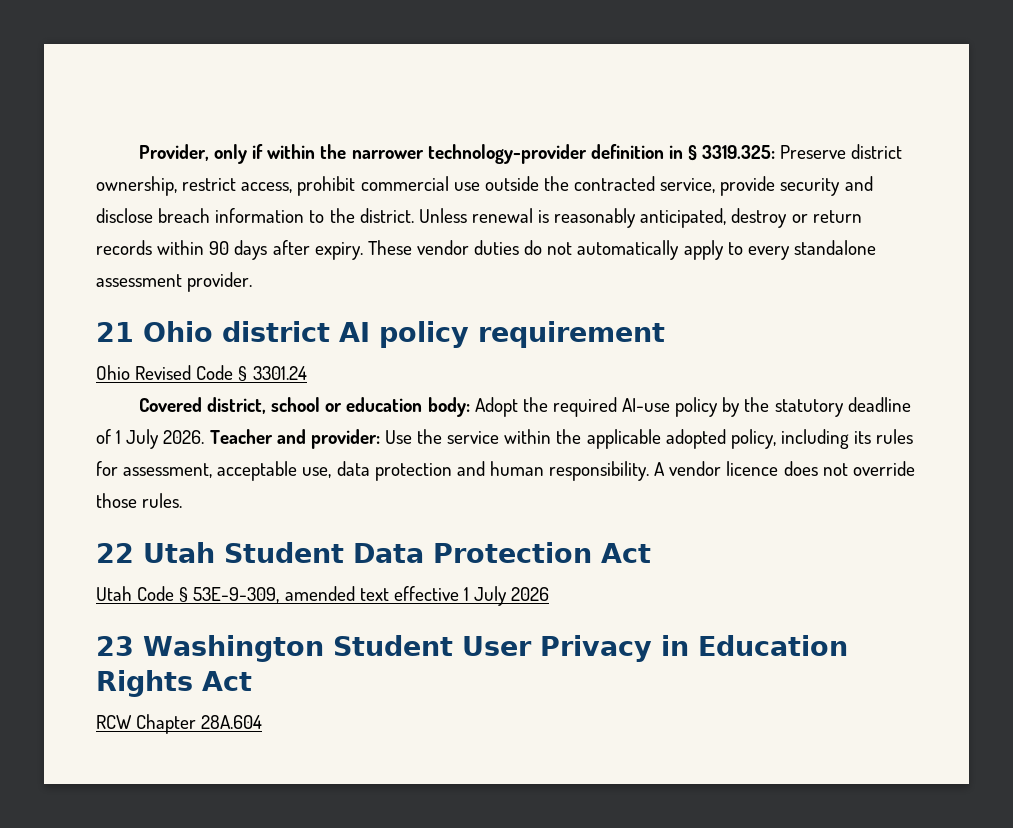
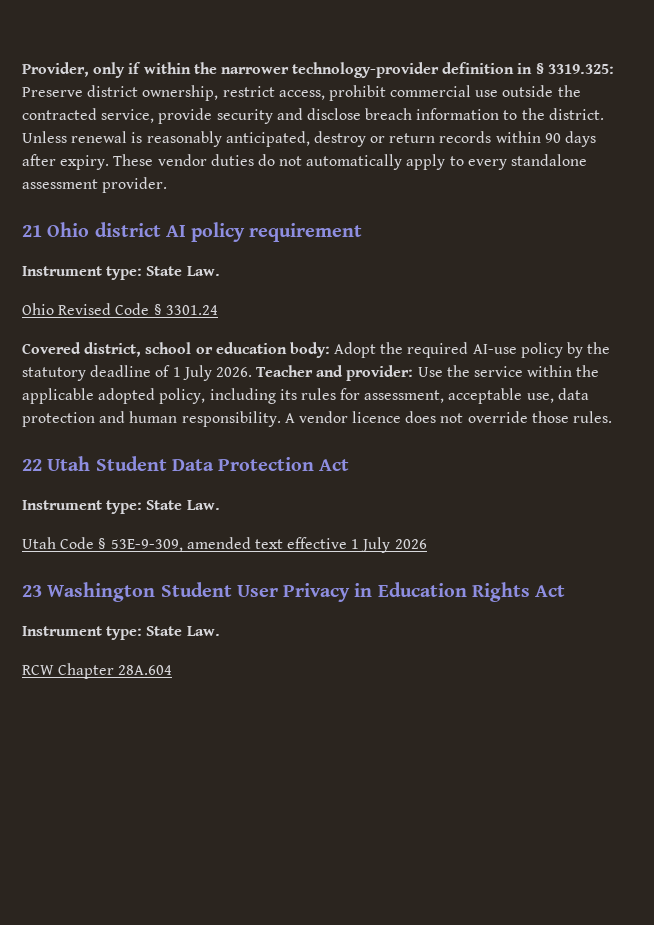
  21 Ohio district AI policy requirement
+ Instrument type: State Law.
  22 Utah Student Data Protection Act
+ Instrument type: State Law.
  23 Washington Student User Privacy in Education Rights Act
+ Instrument type: State Law.

